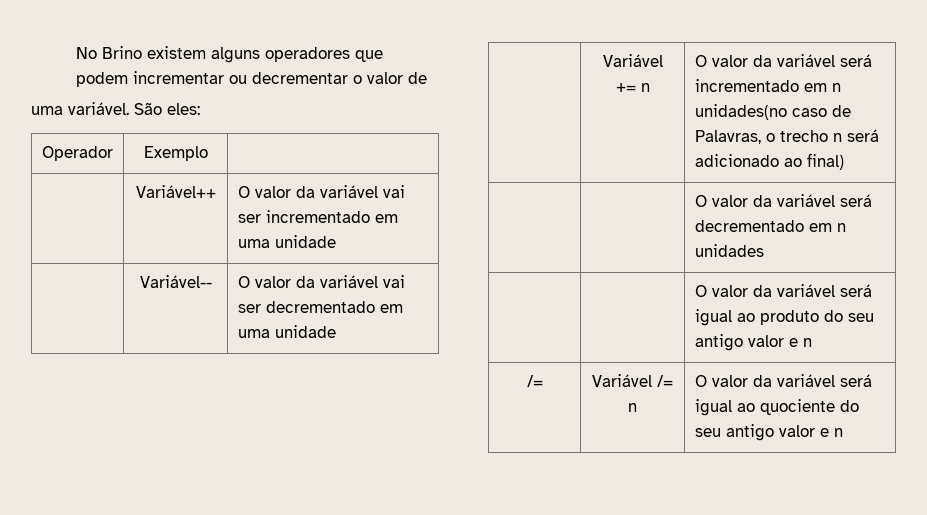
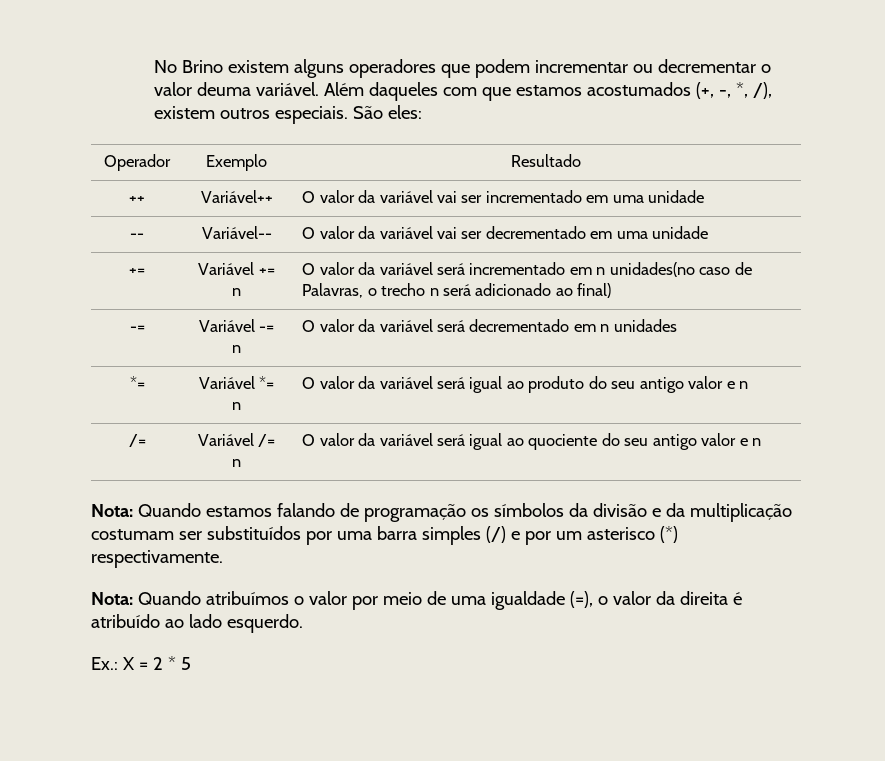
- No Brino existem alguns operadores que podem incrementar ou decrementar o valor de
- uma variável.
+ No Brino existem alguns operadores que podem incrementar ou decrementar o valor deuma variável. Além daqueles com que estamos acostumados (+, -, *, /), existem outros especiais.
- Operador | Exemplo |
- | Variável++ | O valor da variável vai ser incrementado em uma unidade
+ Operador | Exemplo | Resultado
+ ++ | Variável++ | O valor da variável vai ser incrementado em uma unidade
- | Variável-- | O valor da variável vai ser decrementado em uma unidade
+ -- | Variável-- | O valor da variável vai ser decrementado em uma unidade
- | Variável += n | O valor da variável será incrementado em n unidades(no caso de Palavras, o trecho n será adicionado ao final)
+ += | Variável += n | O valor da variável será incrementado em n unidades(no caso de Palavras, o trecho n será adicionado ao final)
- | | O valor da variável será decrementado em n unidades
+ -= | Variável -= n | O valor da variável será decrementado em n unidades
- | | O valor da variável será igual ao produto do seu antigo valor e n
+ *= | Variável *= n | O valor da variável será igual ao produto do seu antigo valor e n
+ Nota: Quando estamos falando de programação os símbolos da divisão e da multiplicação costumam ser substituídos por uma barra simples (/) e por um asterisco (*) respectivamente.
+ Nota: Quando atribuímos o valor por meio de uma igualdade (=), o valor da direita é atribuído ao lado esquerdo.
+ Ex.: X = 2 * 5

